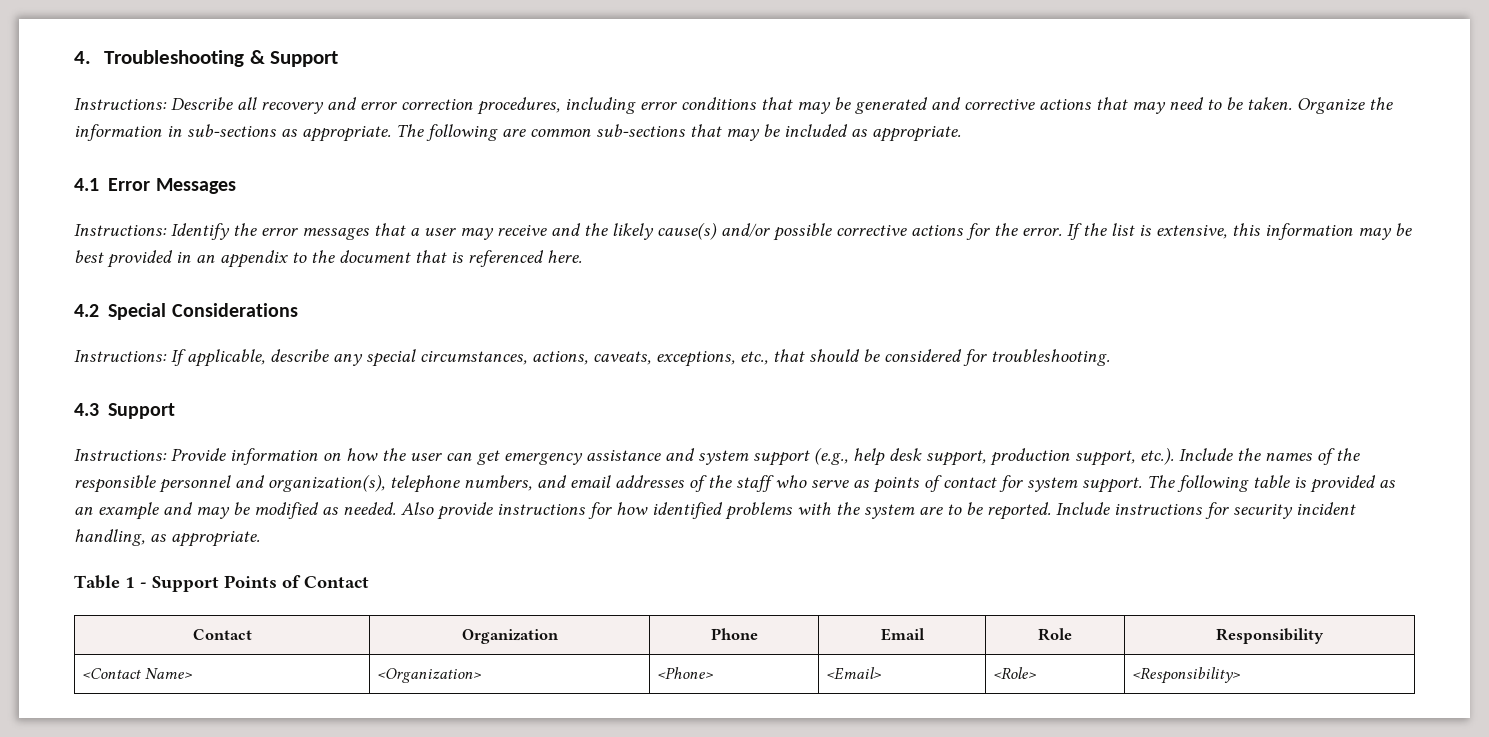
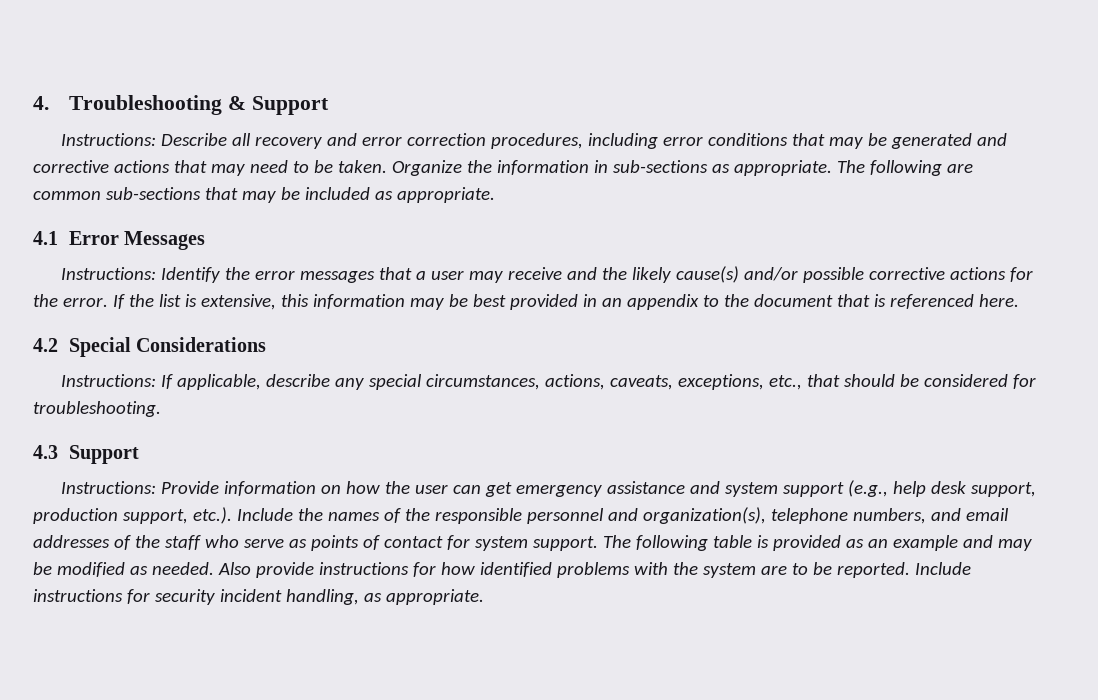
- Table 1 - Support Points of Contact
- Contact | Organization | Phone | Email | Role | Responsibility
- <Contact Name> | <Organization> | <Phone> | <Email> | <Role> | <Responsibility>

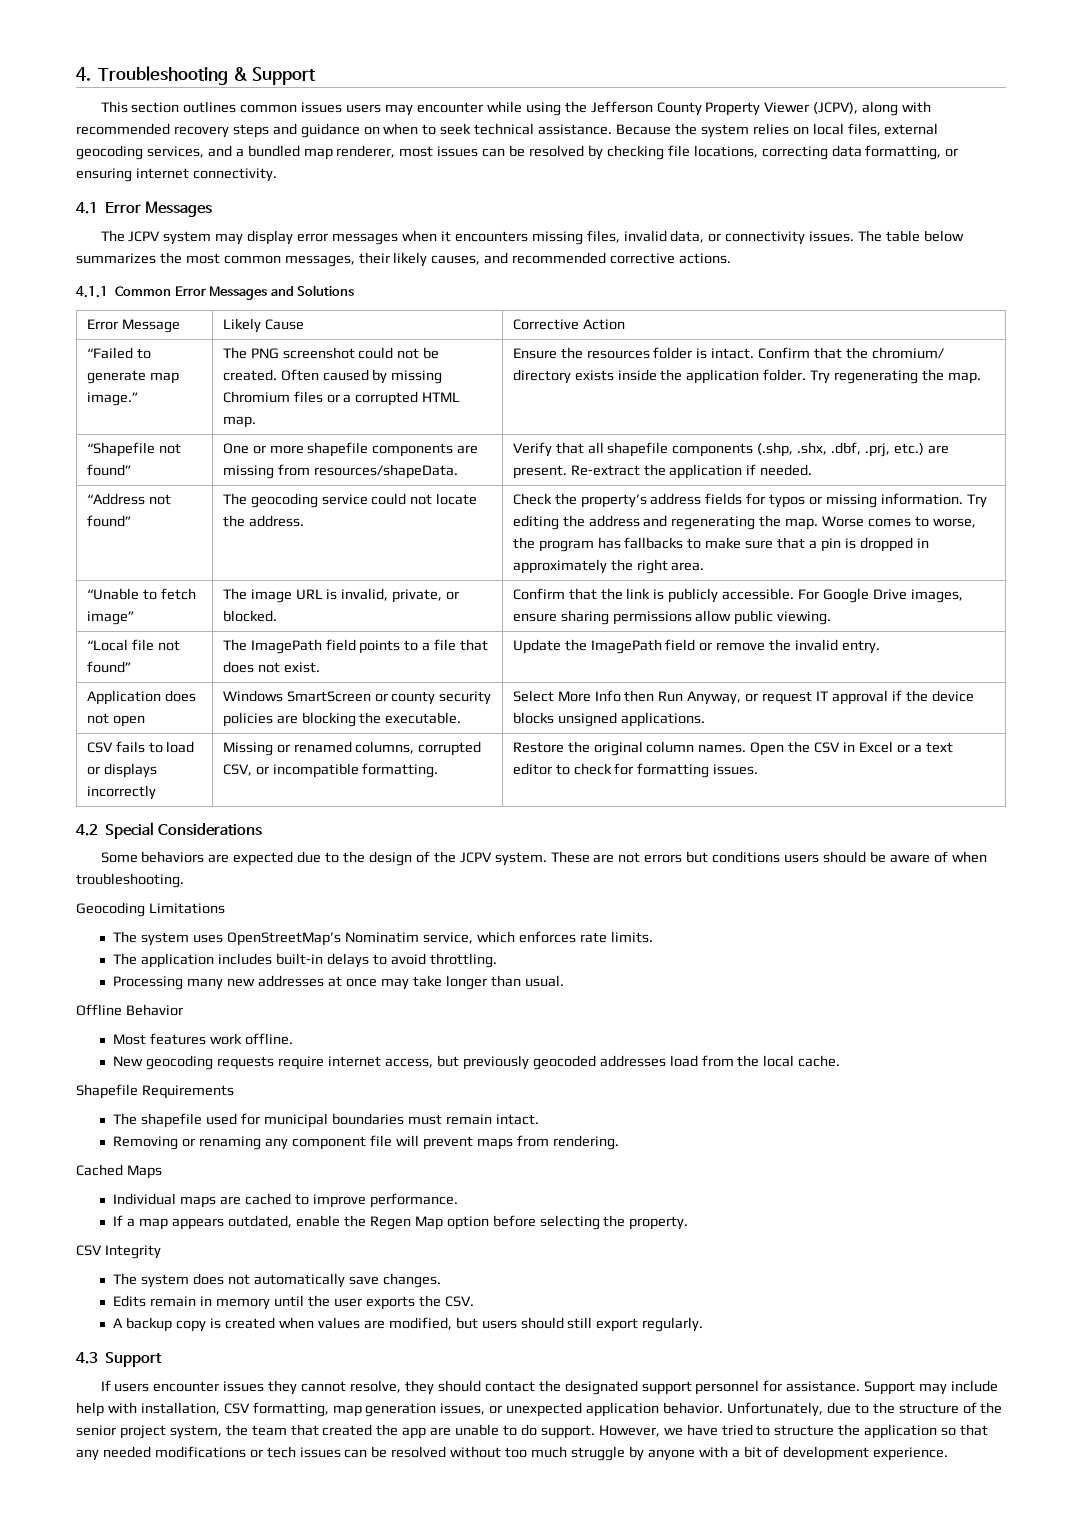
- Instructions: Describe all recovery and error correction procedures, including error conditions that may be generated and corrective actions that may need to be taken. Organize the information in sub-sections as appropriate. The following are common sub-sections that may be included as appropriate.
+ This section outlines common issues users may encounter while using the Jefferson County Property Viewer (JCPV), along with recommended recovery steps and guidance on when to seek technical assistance. Because the system relies on local files, external geocoding services, and a bundled map renderer, most issues can be resolved by checking file locations, correcting data formatting, or ensuring internet connectivity.
  4.1 Error Messages
- Instructions: Identify the error messages that a user may receive and the likely cause(s) and/or possible corrective actions for the error. If the list is extensive, this information may be best provided in an appendix to the document that is referenced here.
+ The JCPV system may display error messages when it encounters missing files, invalid data, or connectivity issues. The table below summarizes the most common messages, their likely causes, and recommended corrective actions.
+ 4.1.1 Common Error Messages and Solutions
+ Error Message | Likely Cause | Corrective Action
+ “Failed to generate map image.” | The PNG screenshot could not be created. Often caused by missing Chromium files or a corrupted HTML map. | Ensure the resources folder is intact. Confirm that the chromium/ directory exists inside the application folder. Try regenerating the map.
+ “Shapefile not found” | One or more shapefile components are missing from resources/shapeData. | Verify that all shapefile components (.shp, .shx, .dbf, .prj, etc.) are present. Re‑extract the application if needed.
+ “Address not found” | The geocoding service could not locate the address. | Check the property’s address fields for typos or missing information. Try editing the address and regenerating the map. Worse comes to worse, the program has fallbacks to make sure that a pin is dropped in approximately the right area.
+ “Unable to fetch image” | The image URL is invalid, private, or blocked. | Confirm that the link is publicly accessible. For Google Drive images, ensure sharing permissions allow public viewing.
+ “Local file not found” | The ImagePath field points to a file that does not exist. | Update the ImagePath field or remove the invalid entry.
+ Application does not open | Windows SmartScreen or county security policies are blocking the executable. | Select More Info then Run Anyway, or request IT approval if the device blocks unsigned applications.
+ CSV fails to load or displays incorrectly | Missing or renamed columns, corrupted CSV, or incompatible formatting. | Restore the original column names. Open the CSV in Excel or a text editor to check for formatting issues.
  4.2 Special Considerations
- Instructions: If applicable, describe any special circumstances, actions, caveats, exceptions, etc., that should be considered for troubleshooting.
+ Some behaviors are expected due to the design of the JCPV system. These are not errors but conditions users should be aware of when troubleshooting.
+ Geocoding Limitations
+ The system uses OpenStreetMap’s Nominatim service, which enforces rate limits.
+ The application includes built‑in delays to avoid throttling.
+ Processing many new addresses at once may take longer than usual.
+ Offline Behavior
+ Most features work offline.
+ New geocoding requests require internet access, but previously geocoded addresses load from the local cache.
+ Shapefile Requirements
+ The shapefile used for municipal boundaries must remain intact.
+ Removing or renaming any component file will prevent maps from rendering.
+ Cached Maps
+ Individual maps are cached to improve performance.
+ If a map appears outdated, enable the Regen Map option before selecting the property.
+ CSV Integrity
+ The system does not automatically save changes.
+ Edits remain in memory until the user exports the CSV.
+ A backup copy is created when values are modified, but users should still export regularly.
  4.3 Support
- Instructions: Provide information on how the user can get emergency assistance and system support (e.g., help desk support, production support, etc.). Include the names of the responsible personnel and organization(s), telephone numbers, and email addresses of the staff who serve as points of contact for system support. The following table is provided as an example and may be modified as needed. Also provide instructions for how identified problems with the system are to be reported. Include instructions for security incident handling, as appropriate.
+ If users encounter issues they cannot resolve, they should contact the designated support personnel for assistance. Support may include help with installation, CSV formatting, map generation issues, or unexpected application behavior. Unfortunately, due to the structure of the senior project system, the team that created the app are unable to do support. However, we have tried to structure the application so that any needed modifications or tech issues can be resolved without too much struggle by anyone with a bit of development experience.

